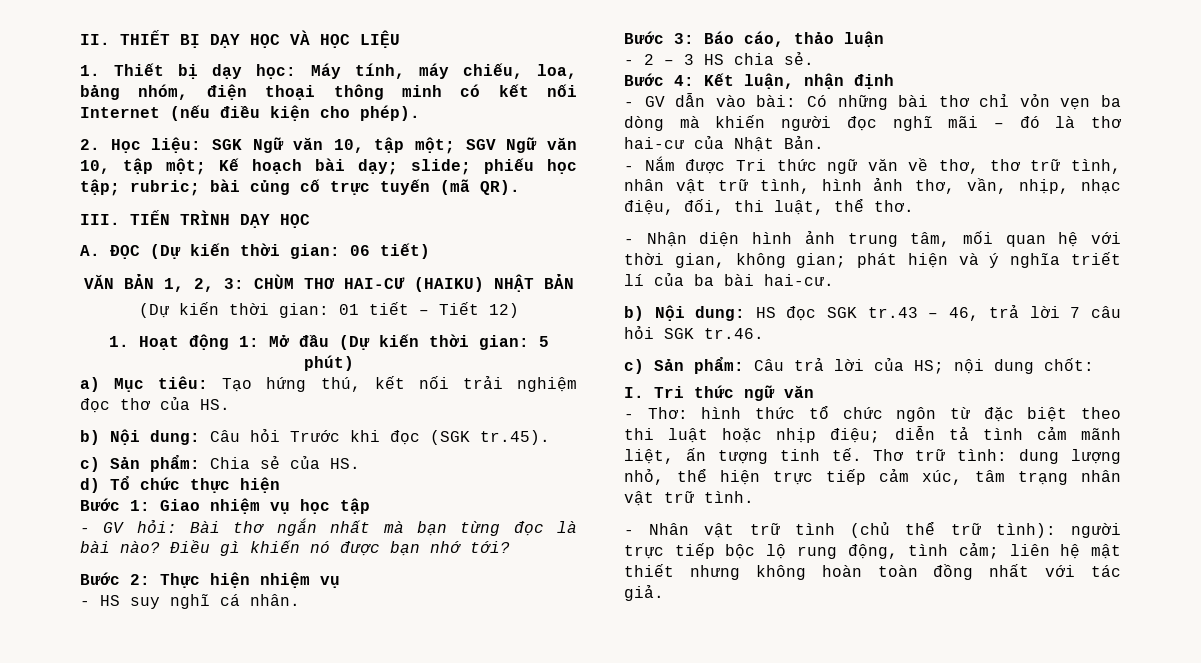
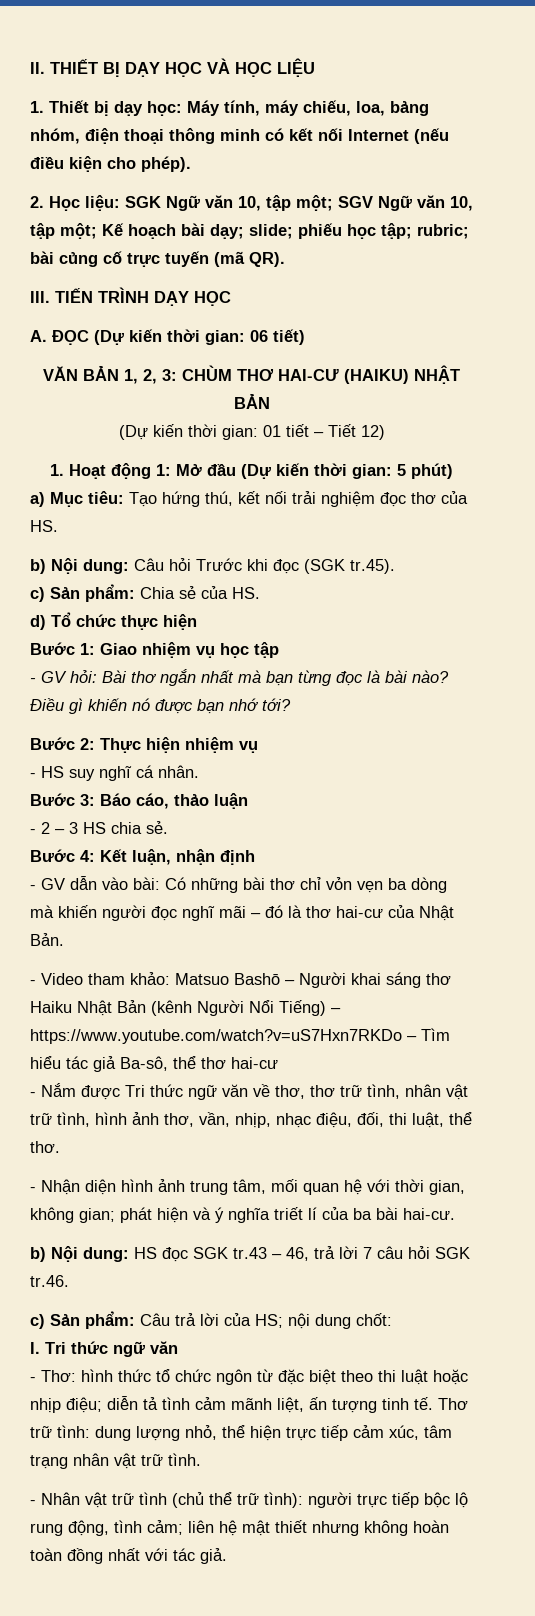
+ - Video tham khảo: Matsuo Bashō – Người khai sáng thơ Haiku Nhật Bản (kênh Người Nổi Tiếng) – https://www.youtube.com/watch?v=uS7Hxn7RKDo – Tìm hiểu tác giả Ba-sô, thể thơ hai-cư

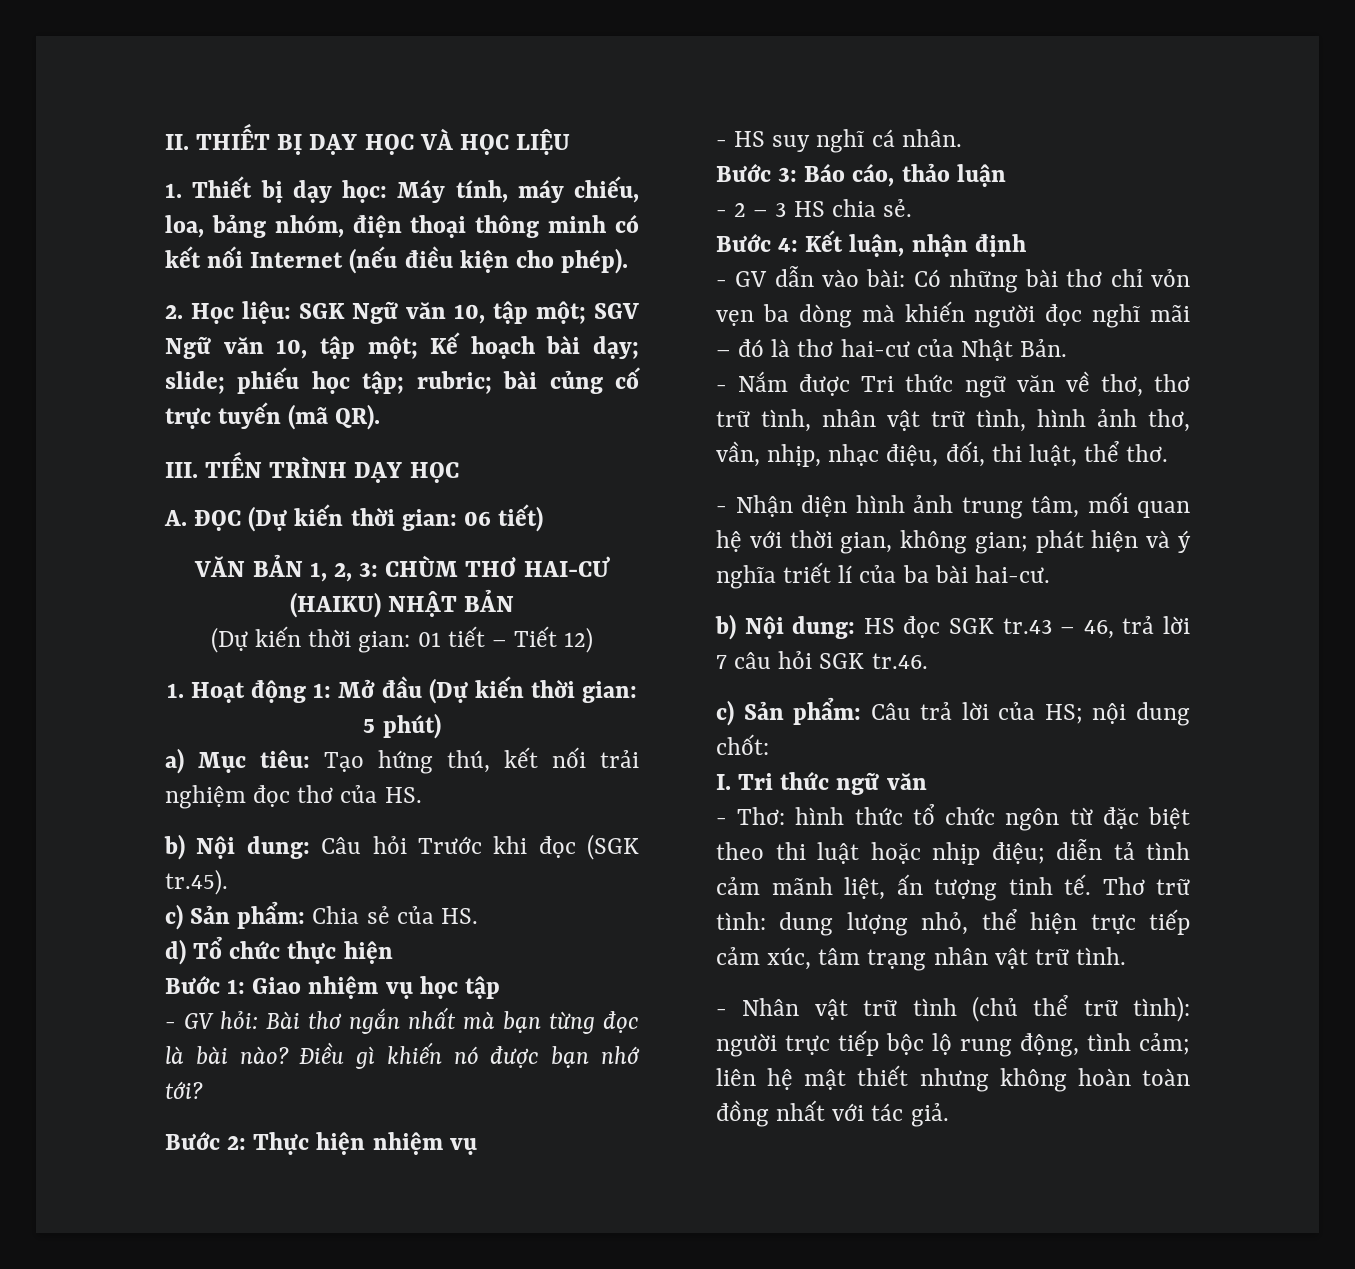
- - Video tham khảo: Matsuo Bashō – Người khai sáng thơ Haiku Nhật Bản (kênh Người Nổi Tiếng) – https://www.youtube.com/watch?v=uS7Hxn7RKDo – Tìm hiểu tác giả Ba-sô, thể thơ hai-cư

